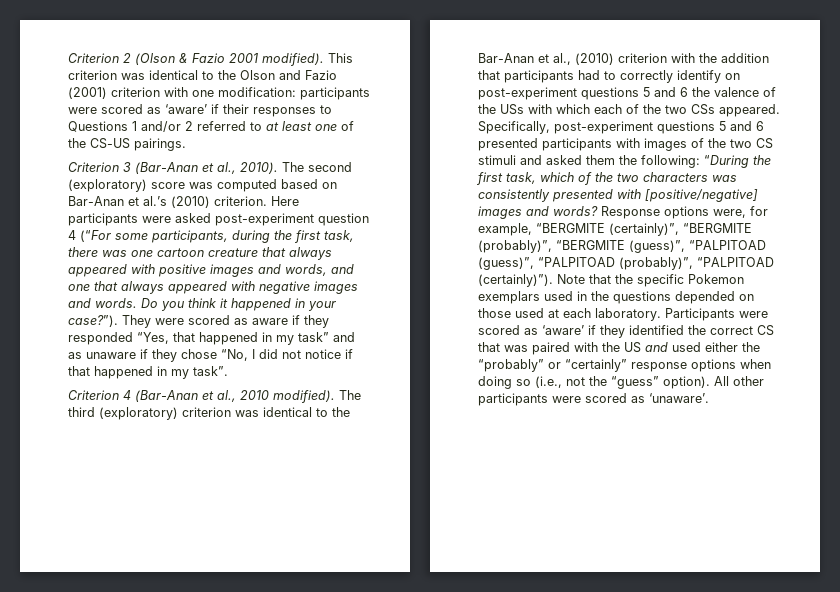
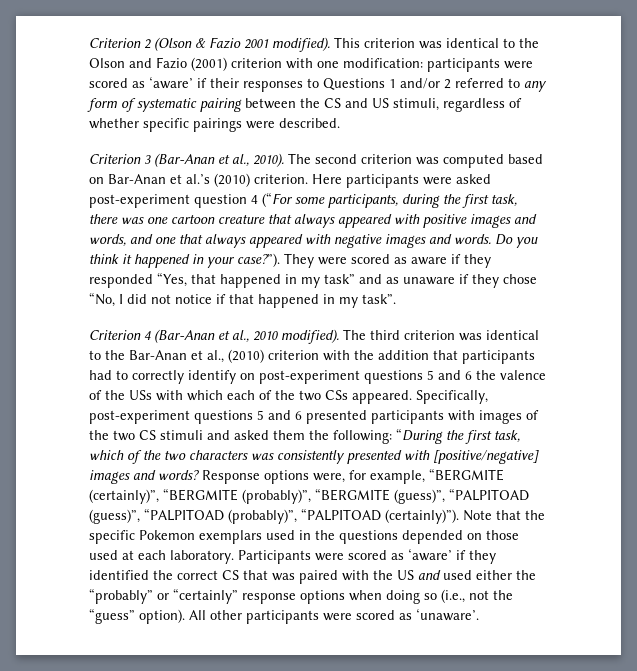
- This criterion was identical to the Olson and Fazio (2001) criterion with one modification: participants were scored as ‘aware’ if their responses to Questions 1 and/or 2 referred to at least one of the CS-US pairings.
+ This criterion was identical to the Olson and Fazio (2001) criterion with one modification: participants were scored as ‘aware’ if their responses to Questions 1 and/or 2 referred to any form of systematic pairing between the CS and US stimuli, regardless of whether specific pairings were described.
- The second (exploratory) score was computed based on Bar-Anan et al.’s (2010) criterion.
+ The second criterion was computed based on Bar-Anan et al.’s (2010) criterion.
- The third (exploratory) criterion was identical to the Bar-Anan et al., (2010) criterion with the addition that participants had to correctly identify on post-experiment questions 5 and 6 the valence of the USs with which each of the two CSs appeared.
+ The third criterion was identical to the Bar-Anan et al., (2010) criterion with the addition that participants had to correctly identify on post-experiment questions 5 and 6 the valence of the USs with which each of the two CSs appeared.

